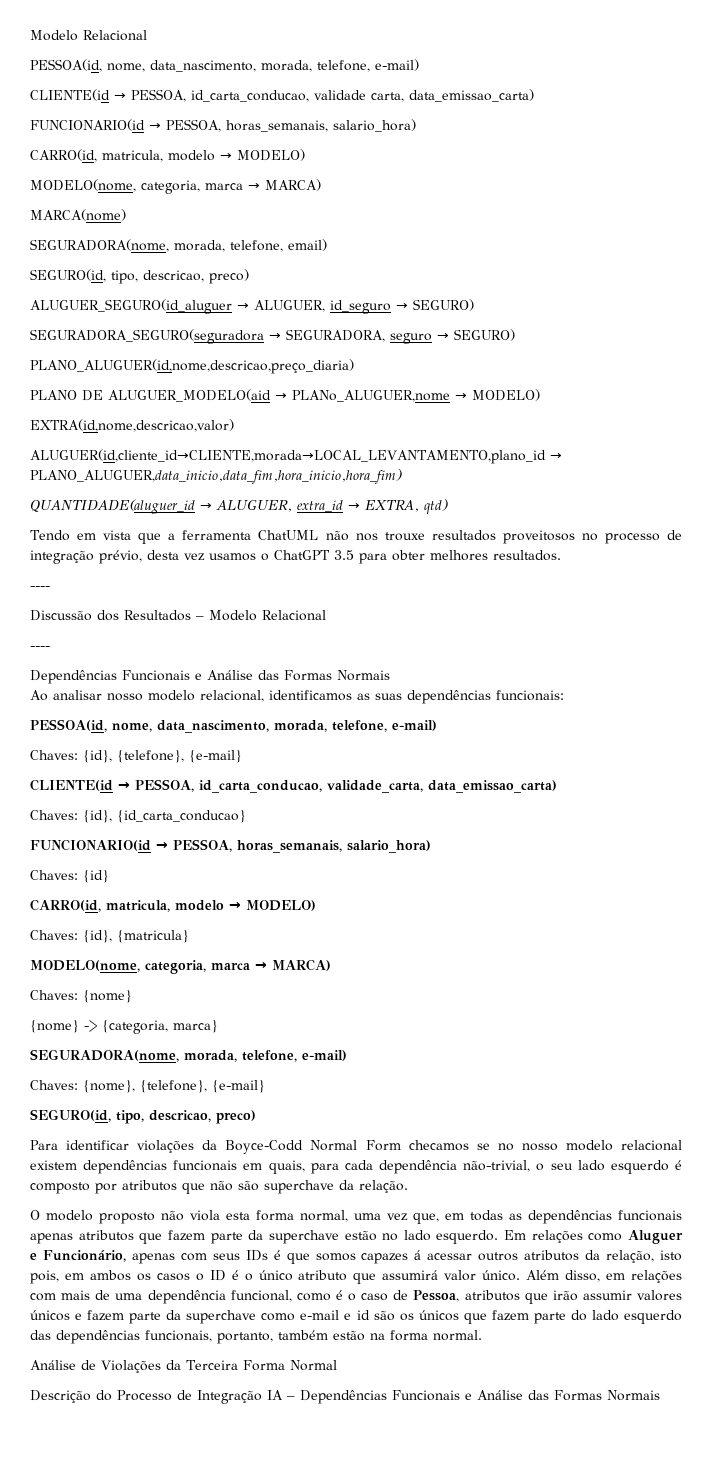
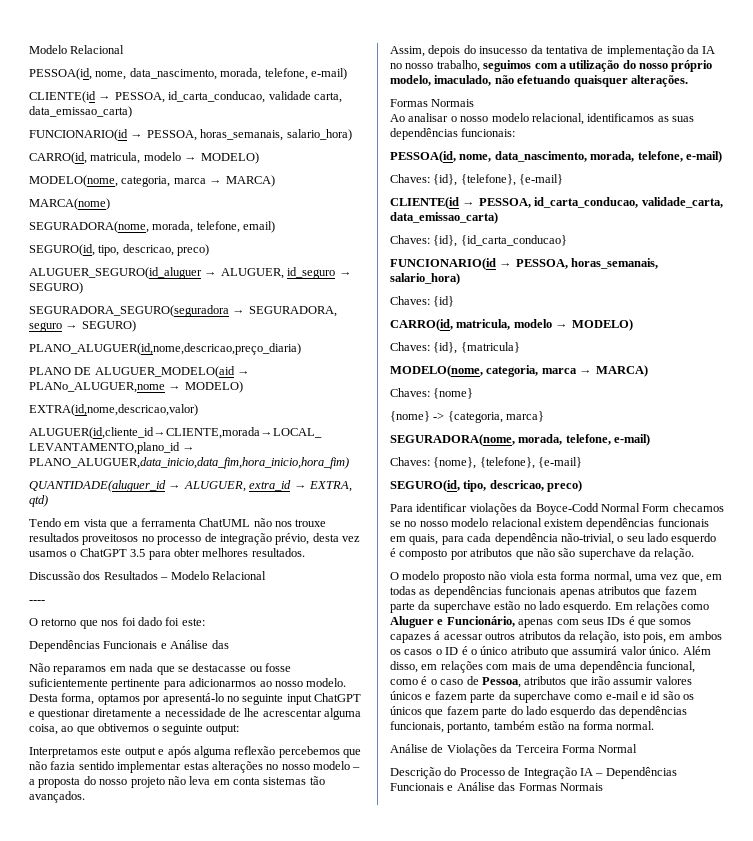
  Tendo em vista que a ferramenta ChatUML não nos trouxe resultados proveitosos no processo de integração prévio, desta vez usamos o ChatGPT 3.5 para obter melhores resultados.
- ----
  Discussão dos Resultados – Modelo Relacional
  ----
- Dependências Funcionais e Análise das Formas Normais
+ O retorno que nos foi dado foi este:
+ Dependências Funcionais e Análise das
+ Não reparamos em nada que se destacasse ou fosse suficientemente pertinente para adicionarmos ao nosso modelo. Desta forma, optamos por apresentá-lo no seguinte input ChatGPT e questionar diretamente a necessidade de lhe acrescentar alguma coisa, ao que obtivemos o seguinte output:
+ Interpretamos este output e após alguma reflexão percebemos que não fazia sentido implementar estas alterações no nosso modelo – a proposta do nosso projeto não leva em conta sistemas tão avançados.
+ Assim, depois do insucesso da tentativa de implementação da IA no nosso trabalho, seguimos com a utilização do nosso próprio modelo, imaculado, não efetuando quaisquer alterações.
+ Formas Normais
- Ao analisar nosso modelo relacional, identificamos as suas dependências funcionais:
+ Ao analisar o nosso modelo relacional, identificamos as suas dependências funcionais:

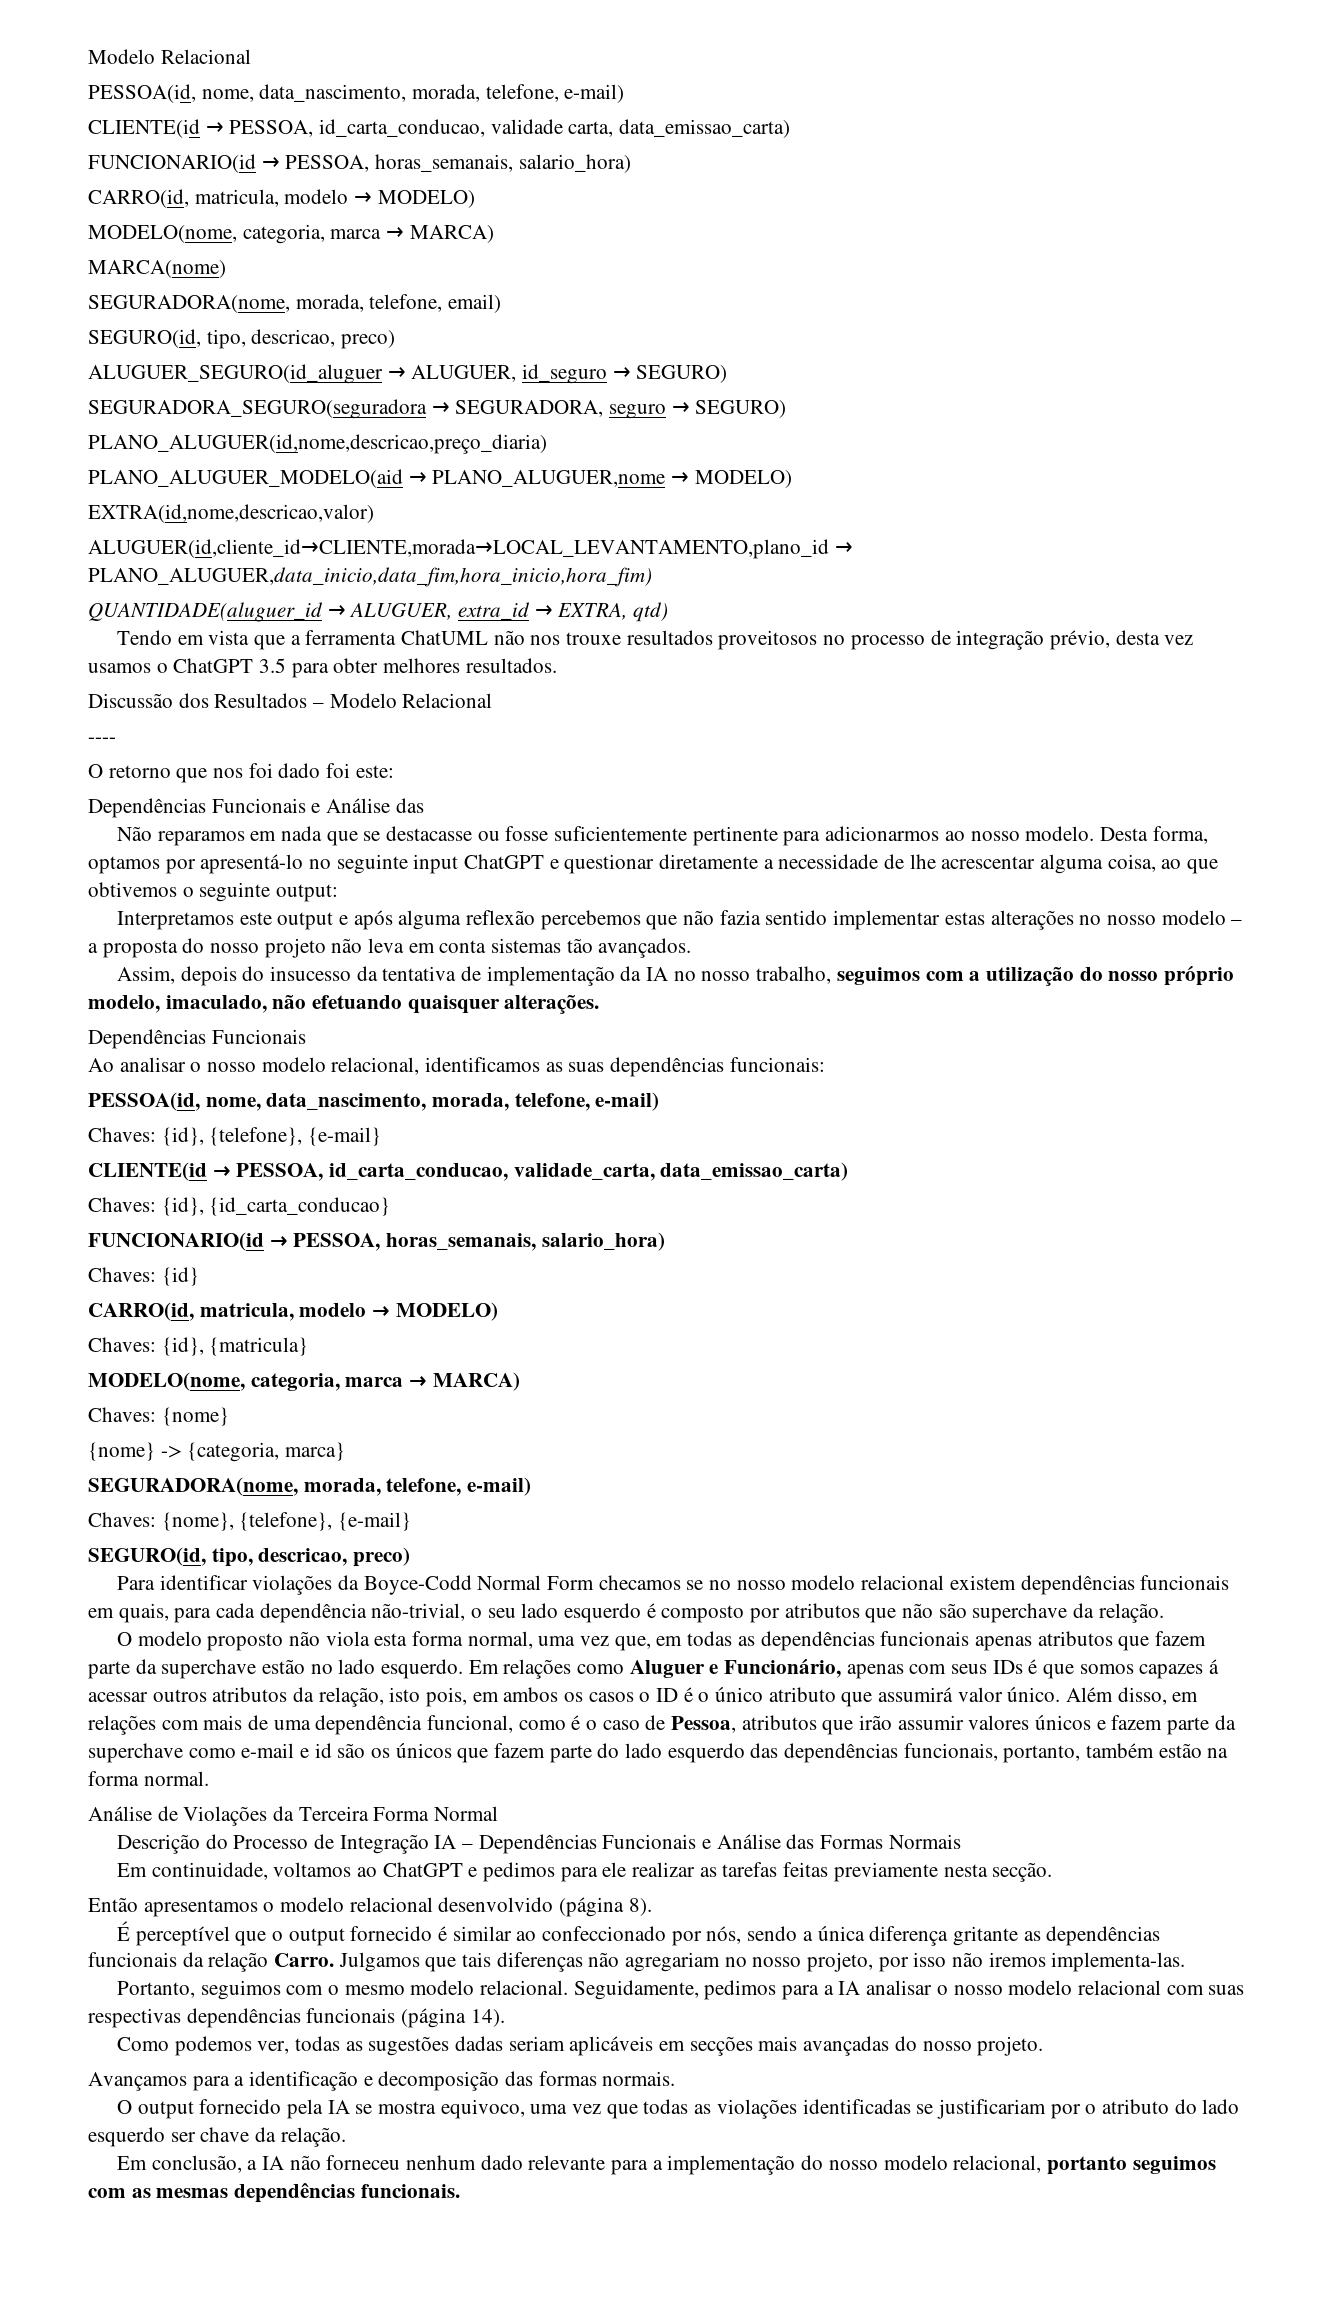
- PLANO DE ALUGUER_MODELO(aid → PLANo_ALUGUER,nome → MODELO)
+ PLANO_ALUGUER_MODELO(aid → PLANO_ALUGUER,nome → MODELO)
  Assim, depois do insucesso da tentativa de implementação da IA no nosso trabalho, seguimos com a utilização do nosso próprio modelo, imaculado, não efetuando quaisquer alterações.
- Formas Normais
+ Dependências Funcionais
+ Em continuidade, voltamos ao ChatGPT e pedimos para ele realizar as tarefas feitas previamente nesta secção.
+ Então apresentamos o modelo relacional desenvolvido (página 8).
+ É perceptível que o output fornecido é similar ao confeccionado por nós, sendo a única diferença gritante as dependências funcionais da relação Carro. Julgamos que tais diferenças não agregariam no nosso projeto, por isso não iremos implementa-las.
+ Portanto, seguimos com o mesmo modelo relacional. Seguidamente, pedimos para a IA analisar o nosso modelo relacional com suas respectivas dependências funcionais (página 14).
+ Como podemos ver, todas as sugestões dadas seriam aplicáveis em secções mais avançadas do nosso projeto.
+ Avançamos para a identificação e decomposição das formas normais.
+ O output fornecido pela IA se mostra equivoco, uma vez que todas as violações identificadas se justificariam por o atributo do lado esquerdo ser chave da relação.
+ Em conclusão, a IA não forneceu nenhum dado relevante para a implementação do nosso modelo relacional, portanto seguimos com as mesmas dependências funcionais.

